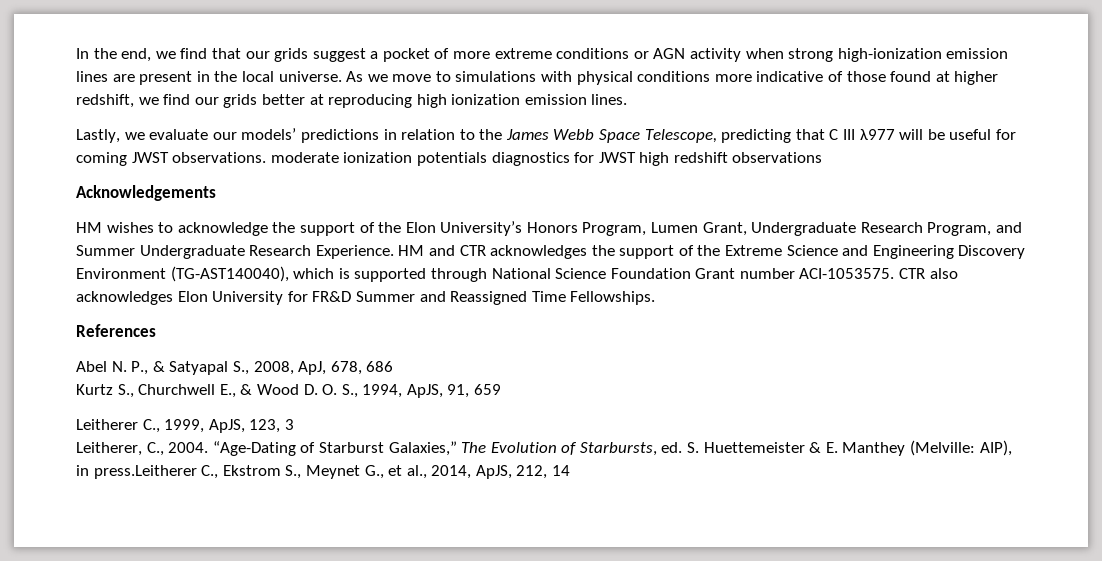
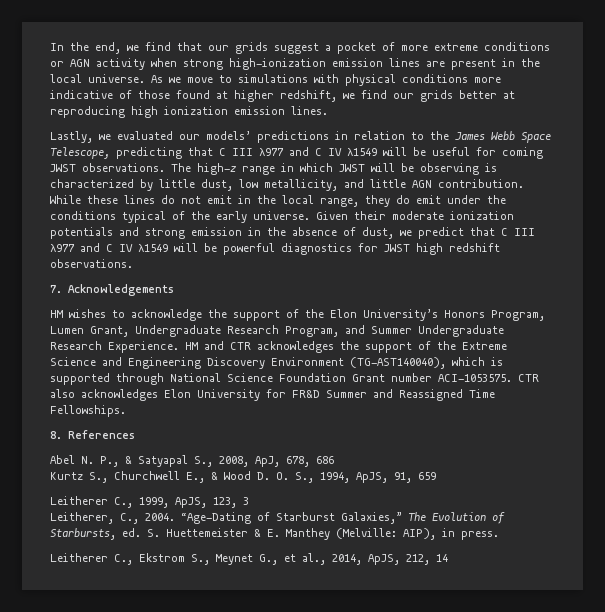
- Lastly, we evaluate our models’ predictions in relation to the James Webb Space Telescope, predicting that C III λ977 will be useful for coming JWST observations. moderate ionization potentials diagnostics for JWST high redshift observations
- Acknowledgements
+ Lastly, we evaluated our models’ predictions in relation to the James Webb Space Telescope, predicting that C III λ977 and C IV λ1549 will be useful for coming JWST observations. The high-z range in which JWST will be observing is characterized by little dust, low metallicity, and little AGN contribution. While these lines do not emit in the local range, they do emit under the conditions typical of the early universe. Given their moderate ionization potentials and strong emission in the absence of dust, we predict that C III λ977 and C IV λ1549 will be powerful diagnostics for JWST high redshift observations.
+ 7. Acknowledgements
- References
+ 8. References
- “Age-Dating of Starburst Galaxies,” The Evolution of Starbursts, ed. S. Huettemeister & E. Manthey (Melville: AIP), in press.Leitherer C., Ekstrom S., Meynet G., et al., 2014, ApJS, 212, 14
+ “Age-Dating of Starburst Galaxies,” The Evolution of Starbursts, ed. S. Huettemeister & E. Manthey (Melville: AIP), in press.
+ Leitherer C., Ekstrom S., Meynet G., et al., 2014, ApJS, 212, 14

